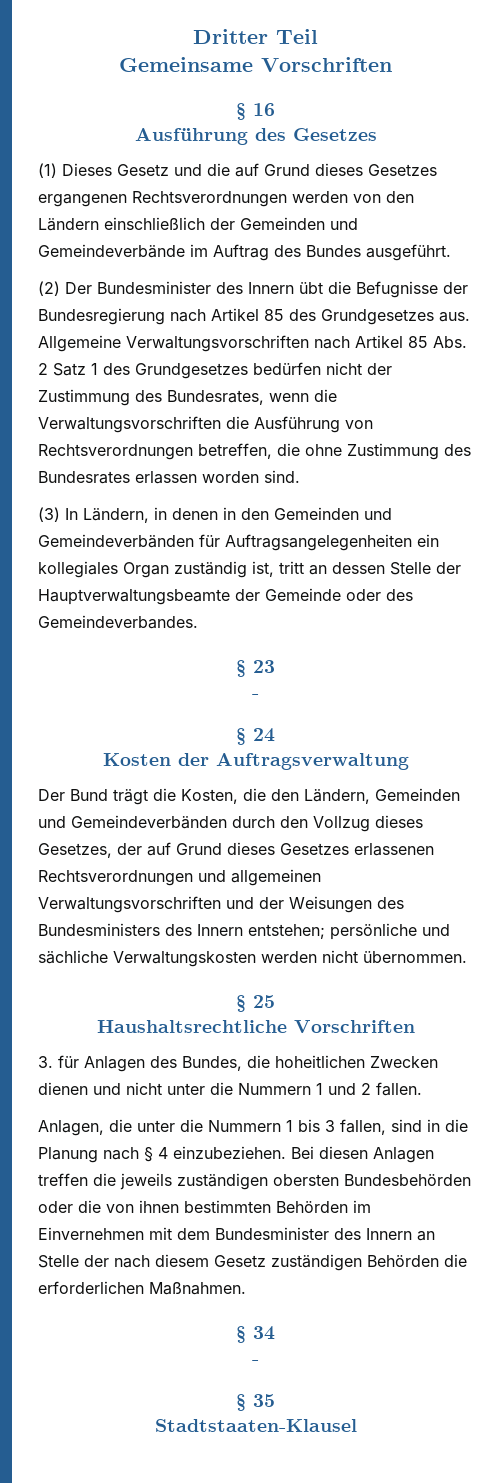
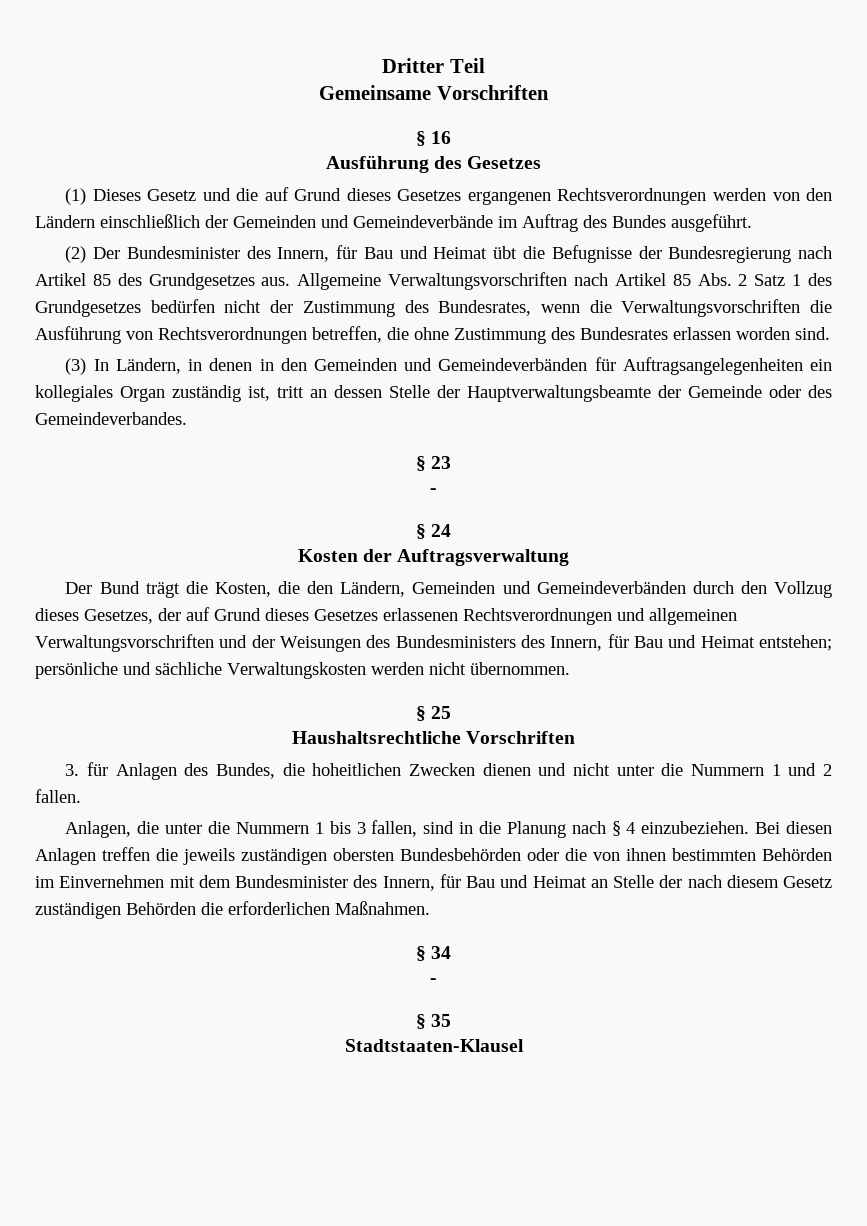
- (2) Der Bundesminister des Innern übt die Befugnisse der Bundesregierung nach Artikel 85 des Grundgesetzes aus.
+ (2) Der Bundesminister des Innern, für Bau und Heimat übt die Befugnisse der Bundesregierung nach Artikel 85 des Grundgesetzes aus.
- Der Bund trägt die Kosten, die den Ländern, Gemeinden und Gemeindeverbänden durch den Vollzug dieses Gesetzes, der auf Grund dieses Gesetzes erlassenen Rechtsverordnungen und allgemeinen Verwaltungsvorschriften und der Weisungen des Bundesministers des Innern entstehen; persönliche und sächliche Verwaltungskosten werden nicht übernommen.
+ Der Bund trägt die Kosten, die den Ländern, Gemeinden und Gemeindeverbänden durch den Vollzug dieses Gesetzes, der auf Grund dieses Gesetzes erlassenen Rechtsverordnungen und allgemeinen Verwaltungsvorschriften und der Weisungen des Bundesministers des Innern, für Bau und Heimat entstehen; persönliche und sächliche Verwaltungskosten werden nicht übernommen.
- Bei diesen Anlagen treffen die jeweils zuständigen obersten Bundesbehörden oder die von ihnen bestimmten Behörden im Einvernehmen mit dem Bundesminister des Innern an Stelle der nach diesem Gesetz zuständigen Behörden die erforderlichen Maßnahmen.
+ Bei diesen Anlagen treffen die jeweils zuständigen obersten Bundesbehörden oder die von ihnen bestimmten Behörden im Einvernehmen mit dem Bundesminister des Innern, für Bau und Heimat an Stelle der nach diesem Gesetz zuständigen Behörden die erforderlichen Maßnahmen.

